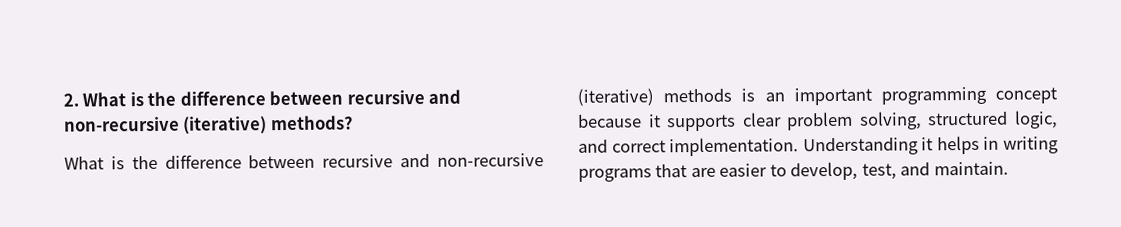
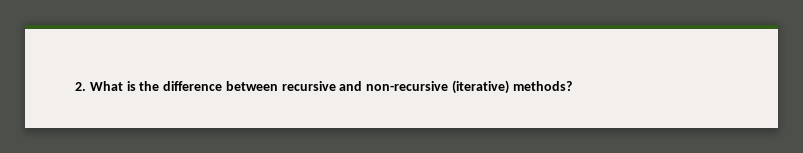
- What is the difference between recursive and non-recursive (iterative) methods is an important programming concept because it supports clear problem solving, structured logic, and correct implementation. Understanding it helps in writing programs that are easier to develop, test, and maintain.

